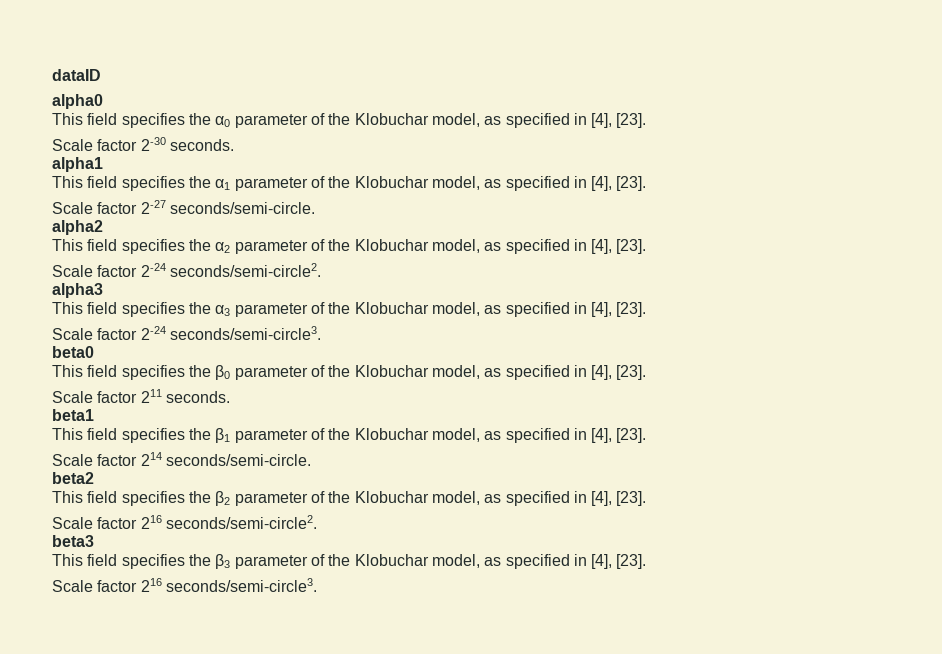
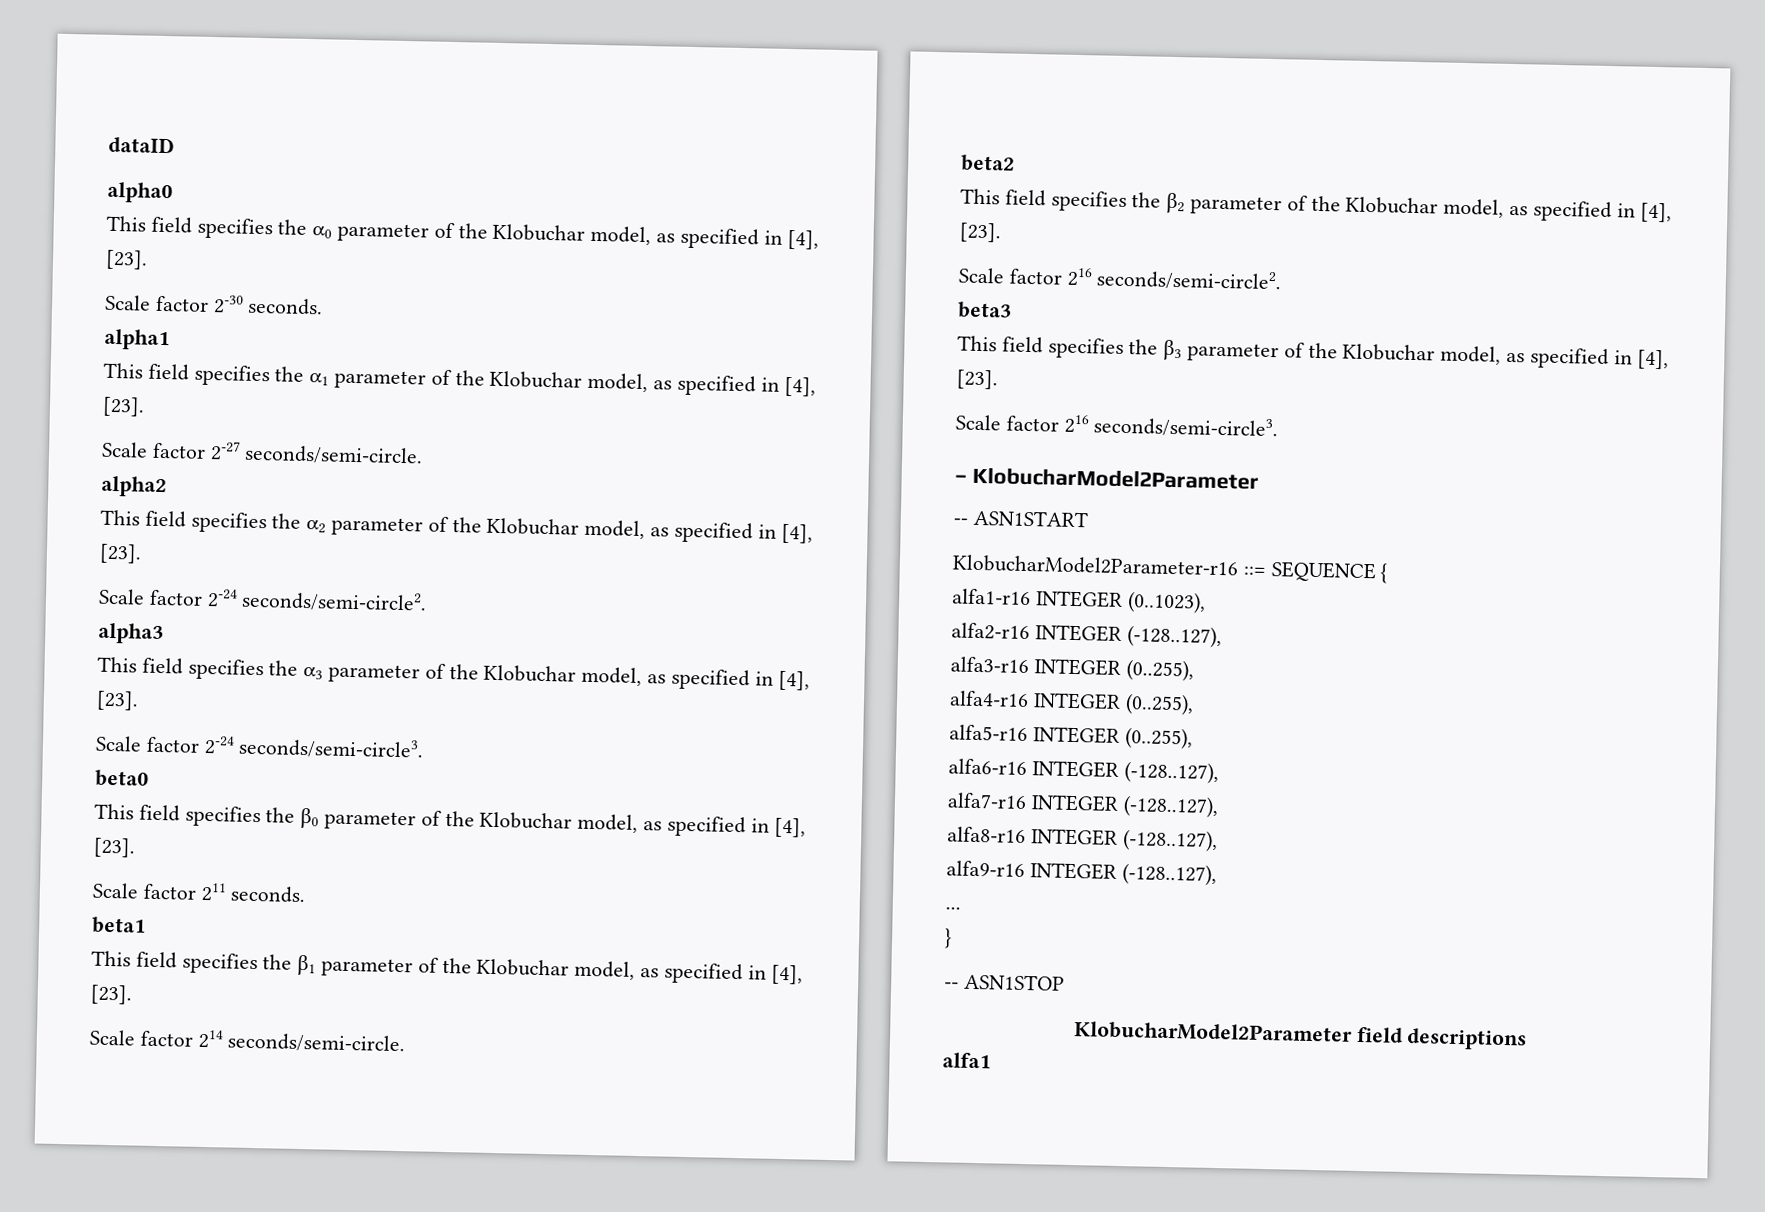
+ – KlobucharModel2Parameter
+ -- ASN1START
+ KlobucharModel2Parameter-r16 ::= SEQUENCE {
+ alfa1-r16 INTEGER (0..1023),
+ alfa2-r16 INTEGER (-128..127),
+ alfa3-r16 INTEGER (0..255),
+ alfa4-r16 INTEGER (0..255),
+ alfa5-r16 INTEGER (0..255),
+ alfa6-r16 INTEGER (-128..127),
+ alfa7-r16 INTEGER (-128..127),
+ alfa8-r16 INTEGER (-128..127),
+ alfa9-r16 INTEGER (-128..127),
+ ...
+ }
+ -- ASN1STOP
+ KlobucharModel2Parameter field descriptions
+ alfa1

